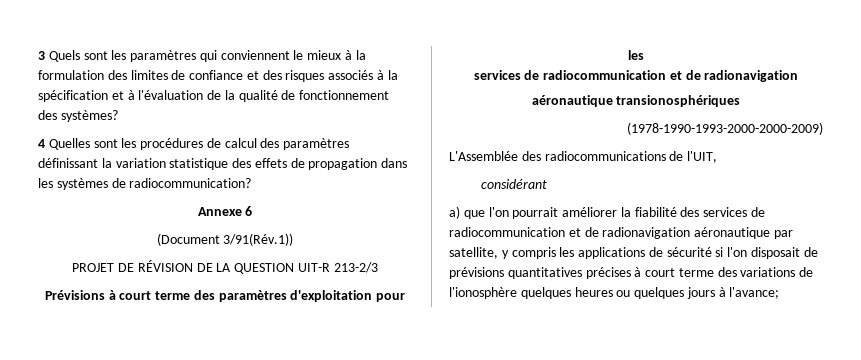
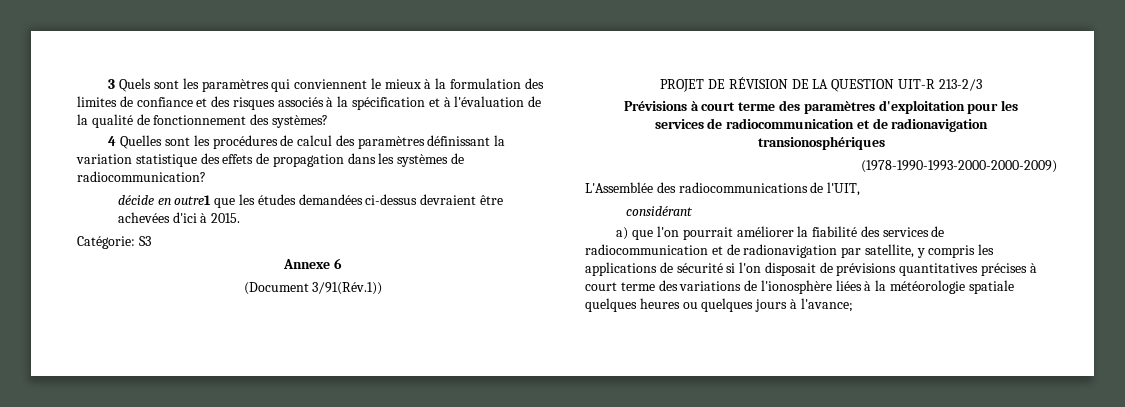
+ décide en outre1 que les études demandées ci-dessus devraient être achevées d'ici à 2015.
+ Catégorie: S3
- aéronautique transionosphériques
+ transionosphériques
- a) que l'on pourrait améliorer la fiabilité des services de radiocommunication et de radionavigation aéronautique par satellite, y compris les applications de sécurité si l'on disposait de prévisions quantitatives précises à court terme des variations de l'ionosphère quelques heures ou quelques jours à l'avance;
+ a) que l'on pourrait améliorer la fiabilité des services de radiocommunication et de radionavigation par satellite, y compris les applications de sécurité si l'on disposait de prévisions quantitatives précises à court terme des variations de l'ionosphère liées à la météorologie spatiale quelques heures ou quelques jours à l'avance;

